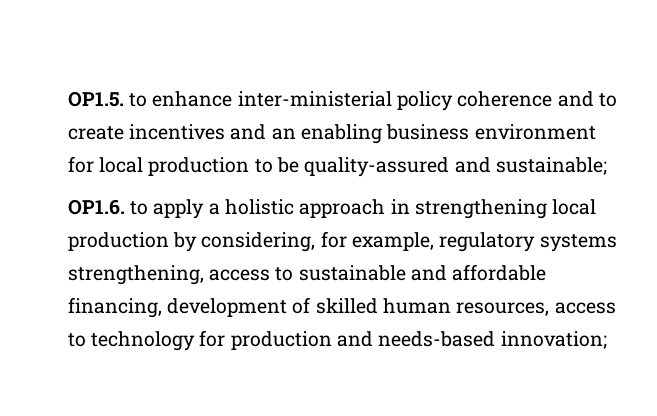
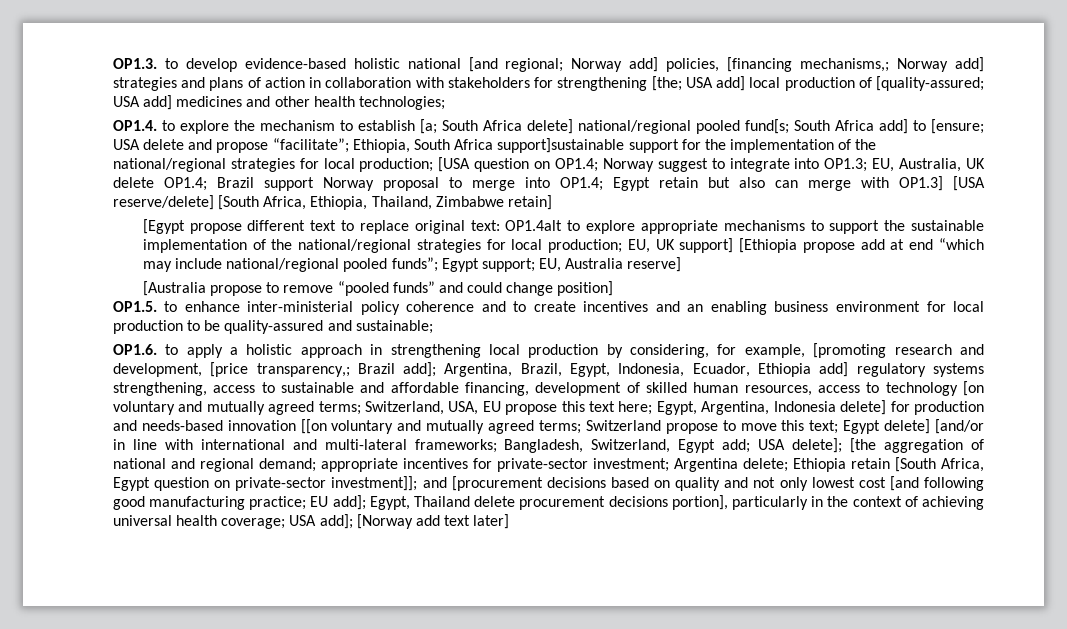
+ OP1.3. to develop evidence-based holistic national [and regional; Norway add] policies, [financing mechanisms,; Norway add] strategies and plans of action in collaboration with stakeholders for strengthening [the; USA add] local production of [quality-assured; USA add] medicines and other health technologies;
+ OP1.4. to explore the mechanism to establish [a; South Africa delete] national/regional pooled fund[s; South Africa add] to [ensure; USA delete and propose “facilitate”; Ethiopia, South Africa support]sustainable support for the implementation of the national/regional strategies for local production; [USA question on OP1.4; Norway suggest to integrate into OP1.3; EU, Australia, UK delete OP1.4; Brazil support Norway proposal to merge into OP1.4; Egypt retain but also can merge with OP1.3] [USA reserve/delete] [South Africa, Ethiopia, Thailand, Zimbabwe retain]
+ [Egypt propose different text to replace original text: OP1.4alt to explore appropriate mechanisms to support the sustainable implementation of the national/regional strategies for local production; EU, UK support] [Ethiopia propose add at end “which may include national/regional pooled funds”; Egypt support; EU, Australia reserve]
+ [Australia propose to remove “pooled funds” and could change position]
- OP1.6. to apply a holistic approach in strengthening local production by considering, for example, regulatory systems strengthening, access to sustainable and affordable financing, development of skilled human resources, access to technology for production and needs-based innovation;
+ OP1.6. to apply a holistic approach in strengthening local production by considering, for example, [promoting research and development, [price transparency,; Brazil add]; Argentina, Brazil, Egypt, Indonesia, Ecuador, Ethiopia add] regulatory systems strengthening, access to sustainable and affordable financing, development of skilled human resources, access to technology [on voluntary and mutually agreed terms; Switzerland, USA, EU propose this text here; Egypt, Argentina, Indonesia delete] for production and needs-based innovation [[on voluntary and mutually agreed terms; Switzerland propose to move this text; Egypt delete] [and/or in line with international and multi-lateral frameworks; Bangladesh, Switzerland, Egypt add; USA delete]; [the aggregation of national and regional demand; appropriate incentives for private-sector investment; Argentina delete; Ethiopia retain [South Africa, Egypt question on private-sector investment]]; and [procurement decisions based on quality and not only lowest cost [and following good manufacturing practice; EU add]; Egypt, Thailand delete procurement decisions portion], particularly in the context of achieving universal health coverage; USA add]; [Norway add text later]

